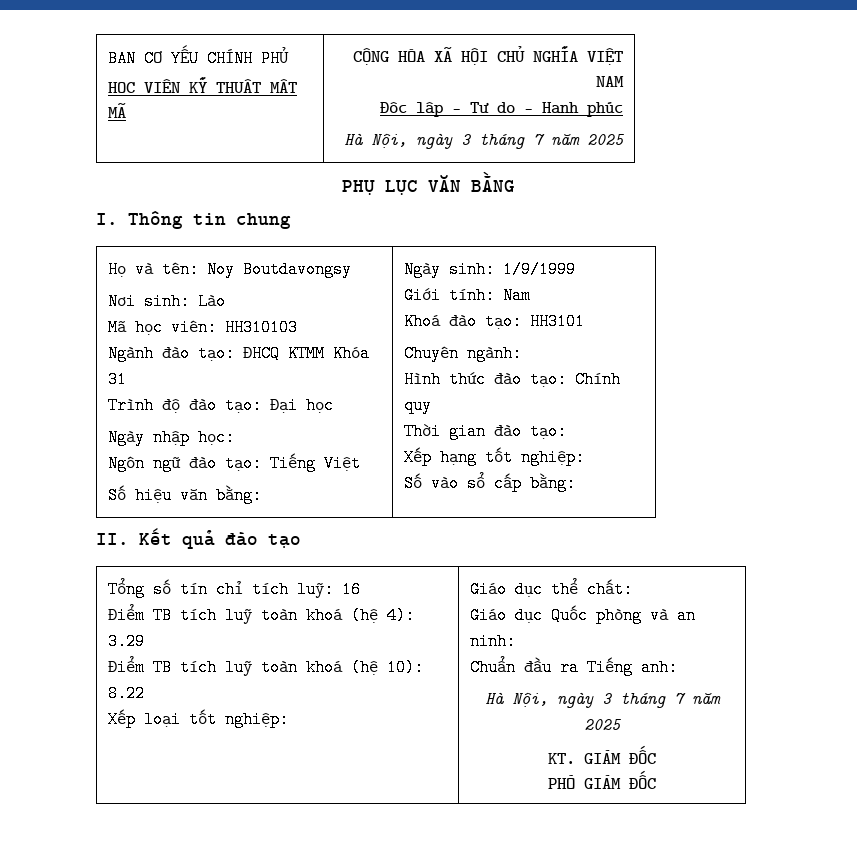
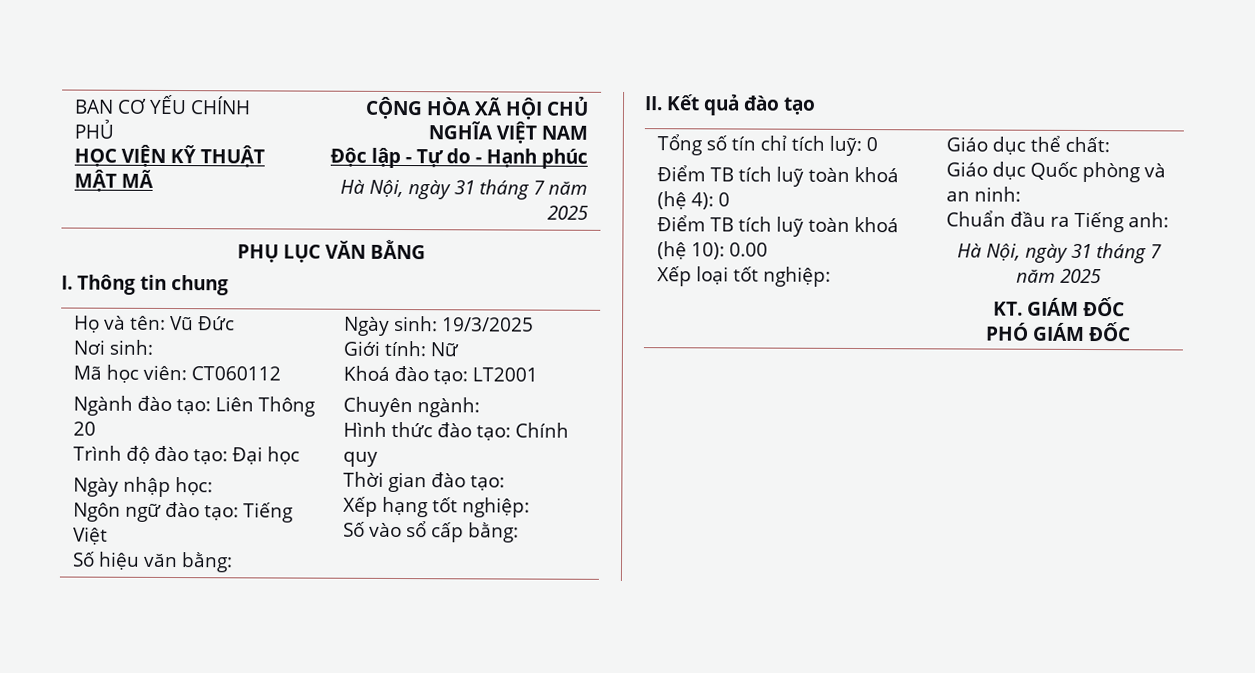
  BAN CƠ YẾU CHÍNH PHỦ
  HỌC VIỆN KỸ THUẬT MẬT MÃ | CỘNG HÒA XÃ HỘI CHỦ NGHĨA VIỆT NAM
  Độc lập - Tự do - Hạnh phúc
- Hà Nội, ngày 3 tháng 7 năm 2025
+ Hà Nội, ngày 31 tháng 7 năm 2025
- Họ và tên: Noy Boutdavongsy
+ Họ và tên: Vũ Đức
- Nơi sinh: Lào
+ Nơi sinh:
- Mã học viên: HH310103
+ Mã học viên: CT060112
- Ngành đào tạo: ĐHCQ KTMM Khóa 31
+ Ngành đào tạo: Liên Thông 20
- Ngày sinh: 1/9/1999
+ Ngày sinh: 19/3/2025
- Giới tính: Nam
+ Giới tính: Nữ
- Khoá đào tạo: HH3101
+ Khoá đào tạo: LT2001
- Tổng số tín chỉ tích luỹ: 16
+ Tổng số tín chỉ tích luỹ: 0
- Điểm TB tích luỹ toàn khoá (hệ 4): 3.29
+ Điểm TB tích luỹ toàn khoá (hệ 4): 0
- Điểm TB tích luỹ toàn khoá (hệ 10): 8.22
+ Điểm TB tích luỹ toàn khoá (hệ 10): 0.00
  Chuẩn đầu ra Tiếng anh:
- Hà Nội, ngày 3 tháng 7 năm 2025
+ Hà Nội, ngày 31 tháng 7 năm 2025

